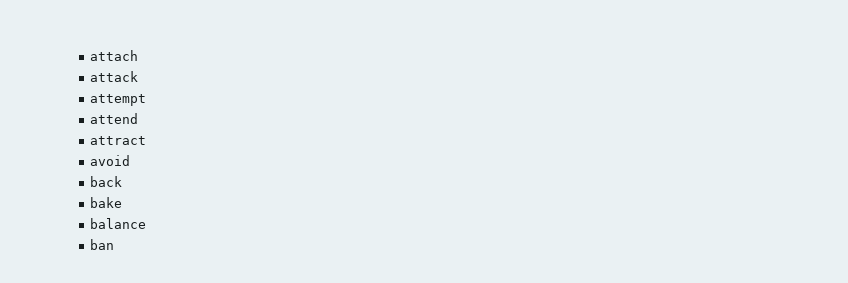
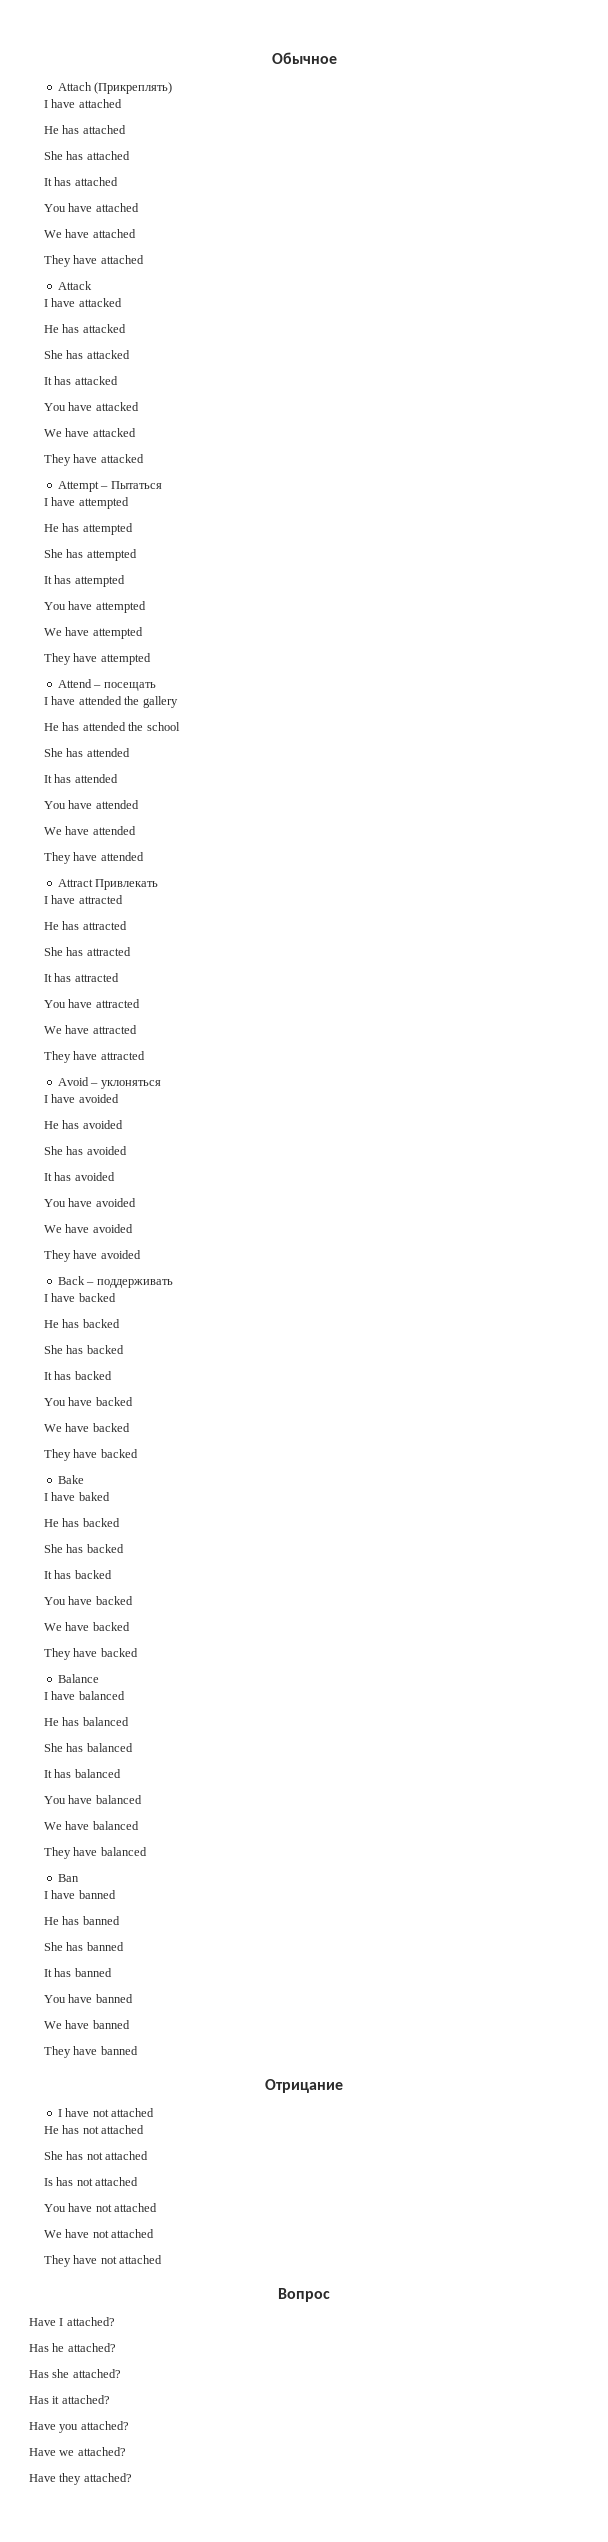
- attach
- attack
- attempt
- attend
- attract
- avoid
- back
- bake
- balance
- ban
+ Обычное
+ Attach (Прикреплять)
+ I have attached
+ He has attached
+ She has attached
+ It has attached
+ You have attached
+ We have attached
+ They have attached
+ Attack
+ I have attacked
+ He has attacked
+ She has attacked
+ It has attacked
+ You have attacked
+ We have attacked
+ They have attacked
+ Attempt – Пытаться
+ I have attempted
+ He has attempted
+ She has attempted
+ It has attempted
+ You have attempted
+ We have attempted
+ They have attempted
+ Attend – посещать
+ I have attended the gallery
+ He has attended the school
+ She has attended
+ It has attended
+ You have attended
+ We have attended
+ They have attended
+ Attract Привлекать
+ I have attracted
+ He has attracted
+ She has attracted
+ It has attracted
+ You have attracted
+ We have attracted
+ They have attracted
+ Avoid – уклоняться
+ I have avoided
+ He has avoided
+ She has avoided
+ It has avoided
+ You have avoided
+ We have avoided
+ They have avoided
+ Back – поддерживать
+ I have backed
+ He has backed
+ She has backed
+ It has backed
+ You have backed
+ We have backed
+ They have backed
+ Bake
+ I have baked
+ He has backed
+ She has backed
+ It has backed
+ You have backed
+ We have backed
+ They have backed
+ Balance
+ I have balanced
+ He has balanced
+ She has balanced
+ It has balanced
+ You have balanced
+ We have balanced
+ They have balanced
+ Ban
+ I have banned
+ He has banned
+ She has banned
+ It has banned
+ You have banned
+ We have banned
+ They have banned
+ Отрицание
+ I have not attached
+ He has not attached
+ She has not attached
+ Is has not attached
+ You have not attached
+ We have not attached
+ They have not attached
+ Вопрос
+ Have I attached?
+ Has he attached?
+ Has she attached?
+ Has it attached?
+ Have you attached?
+ Have we attached?
+ Have they attached?

